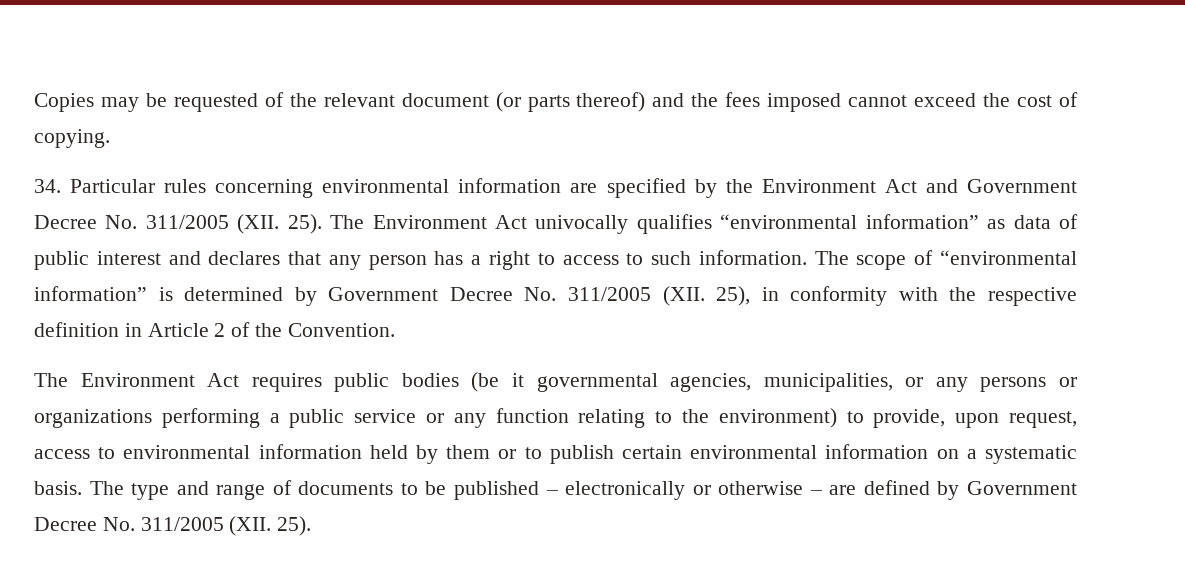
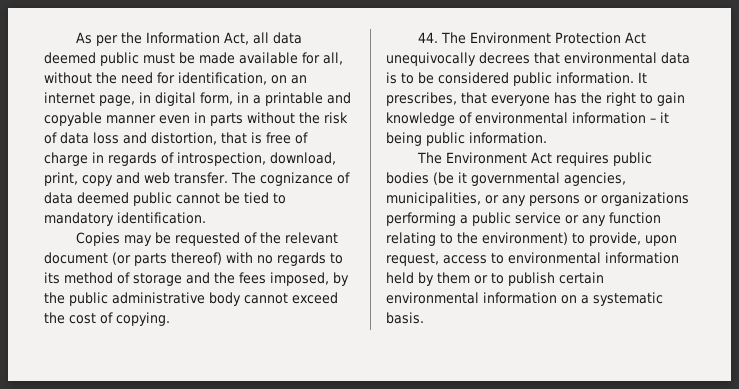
+ As per the Information Act, all data deemed public must be made available for all, without the need for identification, on an internet page, in digital form, in a printable and copyable manner even in parts without the risk of data loss and distortion, that is free of charge in regards of introspection, download, print, copy and web transfer. The cognizance of data deemed public cannot be tied to mandatory identification.
- Copies may be requested of the relevant document (or parts thereof) and the fees imposed cannot exceed the cost of copying.
+ Copies may be requested of the relevant document (or parts thereof) with no regards to its method of storage and the fees imposed, by the public administrative body cannot exceed the cost of copying.
- 34. Particular rules concerning environmental information are specified by the Environment Act and Government Decree No. 311/2005 (XII. 25). The Environment Act univocally qualifies “environmental information” as data of public interest and declares that any person has a right to access to such information. The scope of “environmental information” is determined by Government Decree No. 311/2005 (XII. 25), in conformity with the respective definition in Article 2 of the Convention.
+ 44. The Environment Protection Act unequivocally decrees that environmental data is to be considered public information. It prescribes, that everyone has the right to gain knowledge of environmental information – it being public information.
- The type and range of documents to be published – electronically or otherwise – are defined by Government Decree No. 311/2005 (XII. 25).

